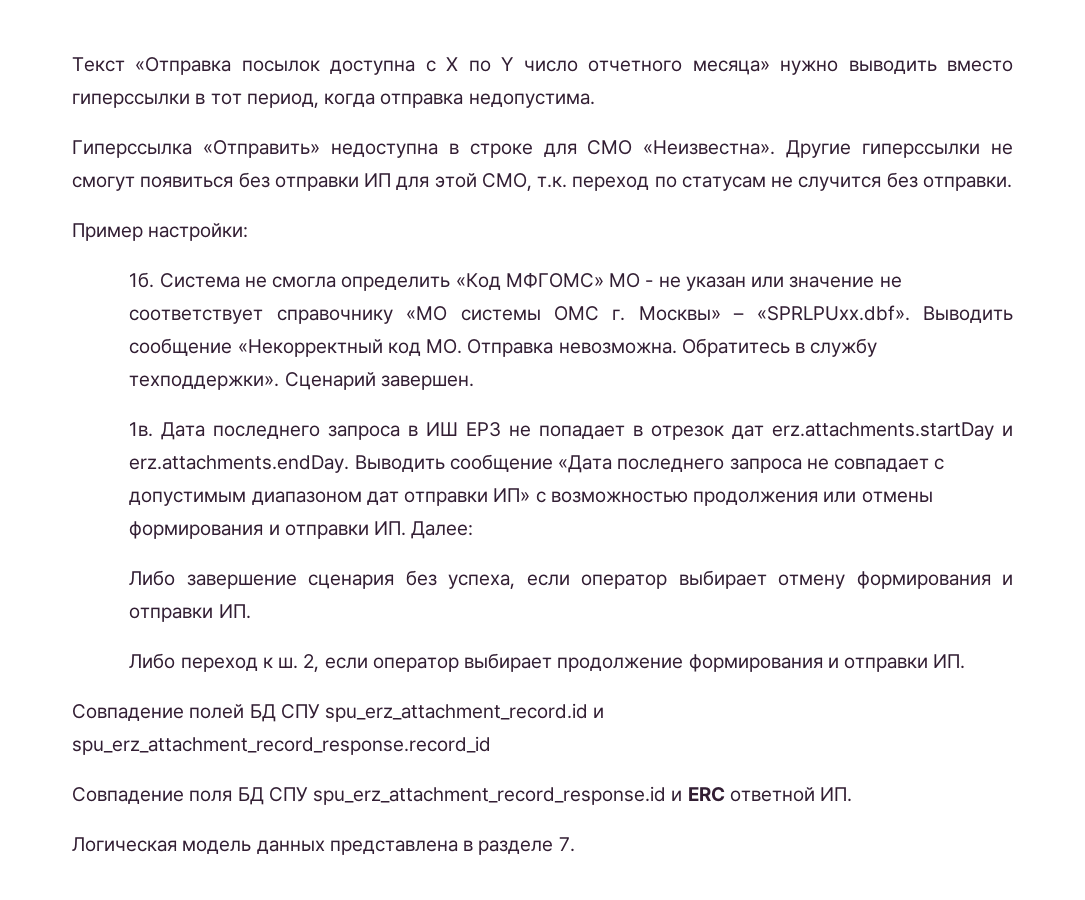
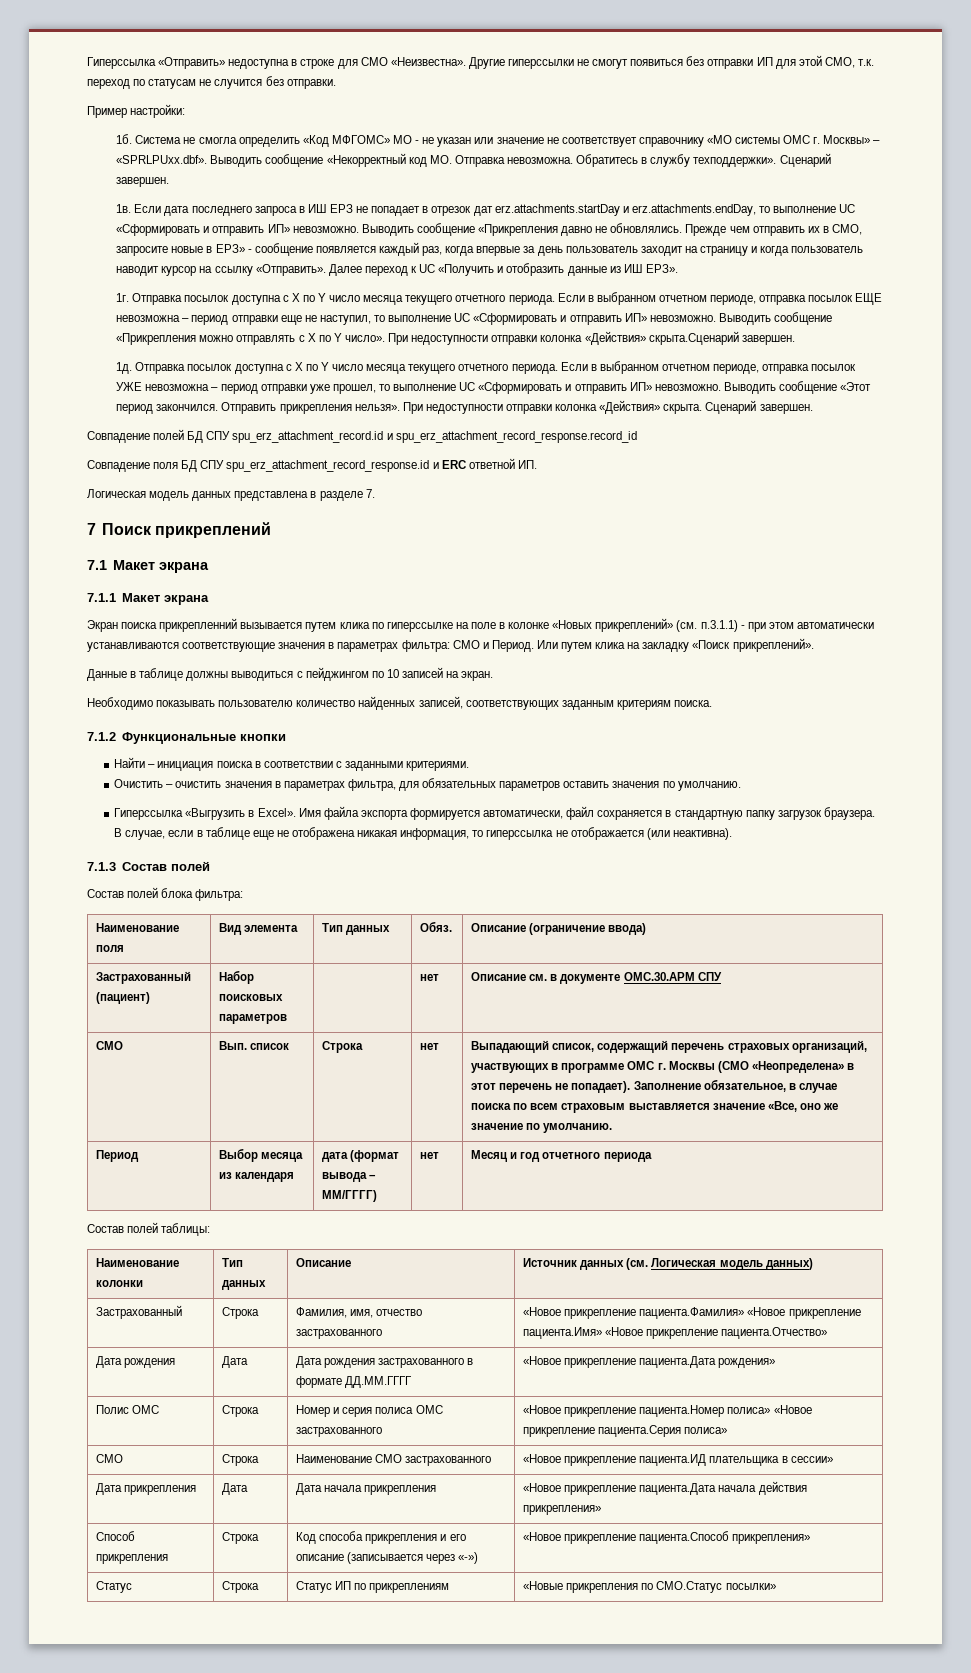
- Текст «Отправка посылок доступна с X по Y число отчетного месяца» нужно выводить вместо гиперссылки в тот период, когда отправка недопустима.
- Дата последнего запроса в ИШ ЕРЗ не попадает в отрезок дат erz.attachments.startDay и erz.attachments.endDay. Выводить сообщение «Дата последнего запроса не совпадает с допустимым диапазоном дат отправки ИП» с возможностью продолжения или отмены формирования и отправки ИП. Далее:
- Либо завершение сценария без успеха, если оператор выбирает отмену формирования и отправки ИП.
- Либо переход к ш. 2, если оператор выбирает продолжение формирования и отправки ИП.
+ Если дата последнего запроса в ИШ ЕРЗ не попадает в отрезок дат erz.attachments.startDay и erz.attachments.endDay, то выполнение UC «Сформировать и отправить ИП» невозможно. Выводить сообщение «Прикрепления давно не обновлялись. Прежде чем отправить их в СМО, запросите новые в ЕРЗ» - сообщение появляется каждый раз, когда впервые за день пользователь заходит на страницу и когда пользователь наводит курсор на ссылку «Отправить». Далее переход к UC «Получить и отобразить данные из ИШ ЕРЗ».
+ 1г. Отправка посылок доступна с X по Y число месяца текущего отчетного периода. Если в выбранном отчетном периоде, отправка посылок ЕЩЕ невозможна – период отправки еще не наступил, то выполнение UC «Сформировать и отправить ИП» невозможно. Выводить сообщение «Прикрепления можно отправлять с X по Y число». При недоступности отправки колонка «Действия» скрыта.Сценарий завершен.
+ 1д. Отправка посылок доступна с X по Y число месяца текущего отчетного периода. Если в выбранном отчетном периоде, отправка посылок УЖЕ невозможна – период отправки уже прошел, то выполнение UC «Сформировать и отправить ИП» невозможно. Выводить сообщение «Этот период закончился. Отправить прикрепления нельзя». При недоступности отправки колонка «Действия» скрыта. Сценарий завершен.
+ 7 Поиск прикреплений
+ 7.1 Макет экрана
+ 7.1.1 Макет экрана
+ Экран поиска прикрепленний вызывается путем клика по гиперссылке на поле в колонке «Новых прикреплений» (см. п.3.1.1) - при этом автоматически устанавливаются соответствующие значения в параметрах фильтра: СМО и Период. Или путем клика на закладку «Поиск прикреплений».
+ Данные в таблице должны выводиться с пейджингом по 10 записей на экран.
+ Необходимо показывать пользователю количество найденных записей, соответствующих заданным критериям поиска.
+ 7.1.2 Функциональные кнопки
+ Найти – инициация поиска в соответствии с заданными критериями.
+ Очистить – очистить значения в параметрах фильтра, для обязательных параметров оставить значения по умолчанию.
+ Гиперссылка «Выгрузить в Excel». Имя файла экспорта формируется автоматически, файл сохраняется в стандартную папку загрузок браузера. В случае, если в таблице еще не отображена никакая информация, то гиперссылка не отображается (или неактивна).
+ 7.1.3 Состав полей
+ Состав полей блока фильтра:
+ Наименование поля | Вид элемента | Тип данных | Обяз. | Описание (ограничение ввода)
+ Застрахованный (пациент) | Набор поисковых параметров | | нет | Описание см. в документе ОМС.30.АРМ СПУ
+ СМО | Вып. список | Строка | нет | Выпадающий список, содержащий перечень страховых организаций, участвующих в программе ОМС г. Москвы (СМО «Неопределена» в этот перечень не попадает). Заполнение обязательное, в случае поиска по всем страховым выставляется значение «Все, оно же значение по умолчанию.
+ Период | Выбор месяца из календаря | дата (формат вывода – ММ/ГГГГ) | нет | Месяц и год отчетного периода
+ Состав полей таблицы:
+ Наименование колонки | Тип данных | Описание | Источник данных (см. Логическая модель данных)
+ Застрахованный | Строка | Фамилия, имя, отчество застрахованного | «Новое прикрепление пациента.Фамилия» «Новое прикрепление пациента.Имя» «Новое прикрепление пациента.Отчество»
+ Дата рождения | Дата | Дата рождения застрахованного в формате ДД.ММ.ГГГГ | «Новое прикрепление пациента.Дата рождения»
+ Полис ОМС | Строка | Номер и серия полиса ОМС застрахованного | «Новое прикрепление пациента.Номер полиса» «Новое прикрепление пациента.Серия полиса»
+ СМО | Строка | Наименование СМО застрахованного | «Новое прикрепление пациента.ИД плательщика в сессии»
+ Дата прикрепления | Дата | Дата начала прикрепления | «Новое прикрепление пациента.Дата начала действия прикрепления»
+ Способ прикрепления | Строка | Код способа прикрепления и его описание (записывается через «-») | «Новое прикрепление пациента.Способ прикрепления»
+ Статус | Строка | Статус ИП по прикреплениям | «Новые прикрепления по СМО.Статус посылки»

